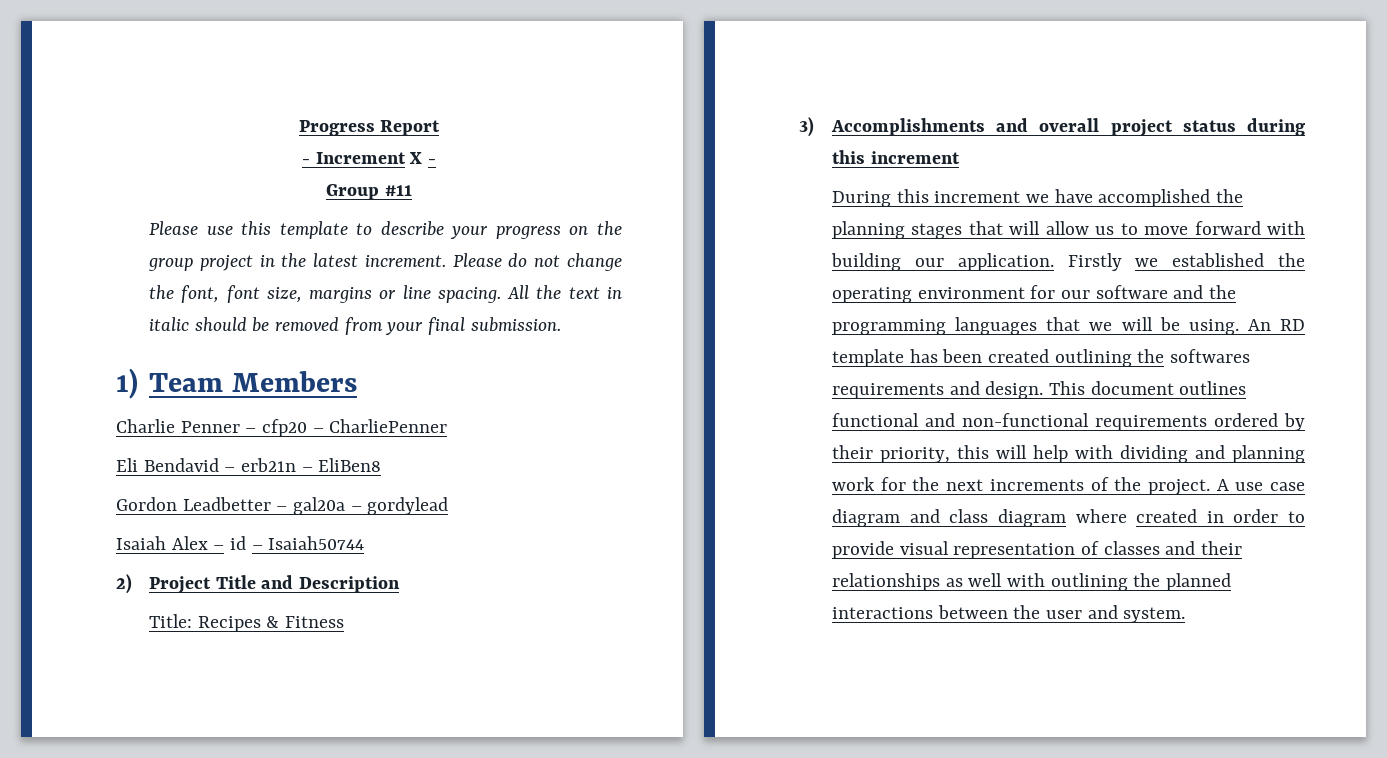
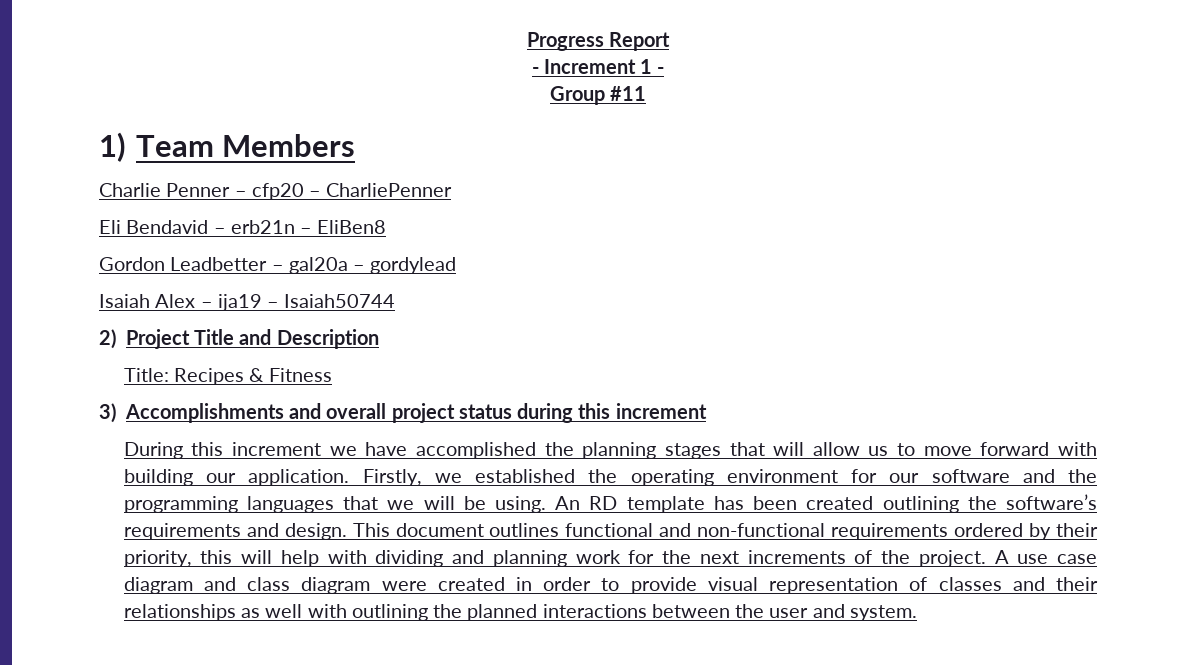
- - Increment X -
+ - Increment 1 -
- Please use this template to describe your progress on the group project in the latest increment. Please do not change the font, font size, margins or line spacing. All the text in italic should be removed from your final submission.
- Isaiah Alex – id – Isaiah50744
+ Isaiah Alex – ija19 – Isaiah50744
- Firstly we established the operating environment for our software and the programming languages that we will be using.
+ Firstly, we established the operating environment for our software and the programming languages that we will be using.
- An RD template has been created outlining the softwares requirements and design.
+ An RD template has been created outlining the software’s requirements and design.
- A use case diagram and class diagram where created in order to provide visual representation of classes and their relationships as well with outlining the planned interactions between the user and system.
+ A use case diagram and class diagram were created in order to provide visual representation of classes and their relationships as well with outlining the planned interactions between the user and system.

